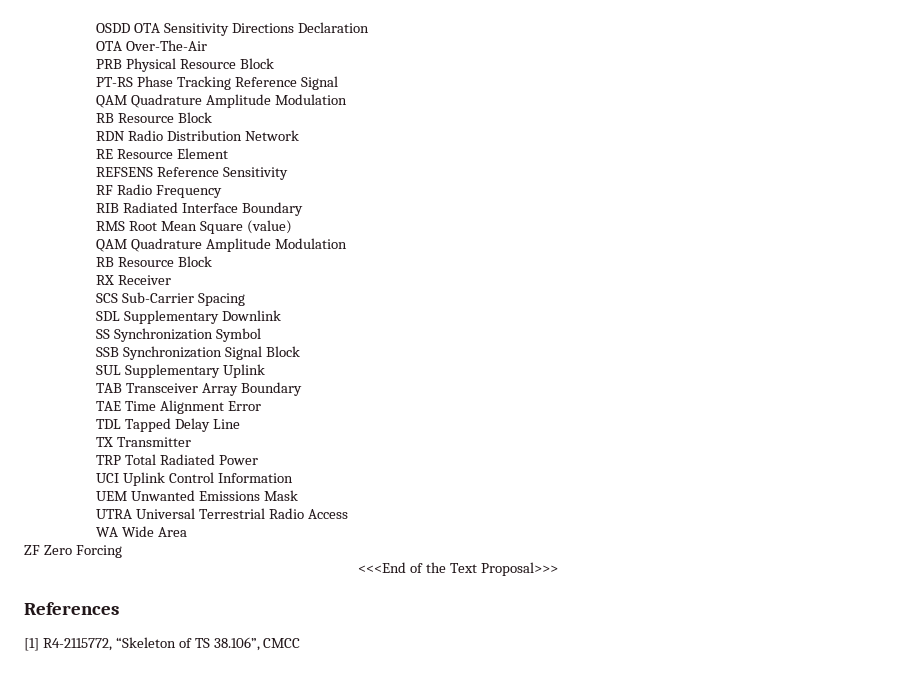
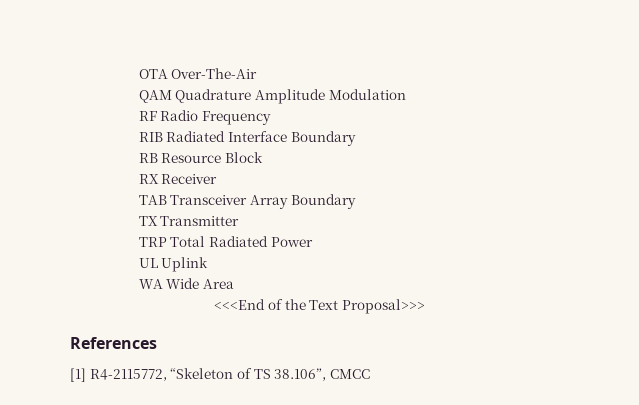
- OSDD OTA Sensitivity Directions Declaration
  OTA Over-The-Air
- PRB Physical Resource Block
- PT-RS Phase Tracking Reference Signal
  QAM Quadrature Amplitude Modulation
- RB Resource Block
- RDN Radio Distribution Network
- RE Resource Element
- REFSENS Reference Sensitivity
- RMS Root Mean Square (value)
- QAM Quadrature Amplitude Modulation
- SCS Sub-Carrier Spacing
- SDL Supplementary Downlink
- SS Synchronization Symbol
- SSB Synchronization Signal Block
- SUL Supplementary Uplink
  TAB Transceiver Array Boundary
- TAE Time Alignment Error
- TDL Tapped Delay Line
- UCI Uplink Control Information
- UEM Unwanted Emissions Mask
- UTRA Universal Terrestrial Radio Access
+ UL Uplink
- ZF Zero Forcing

